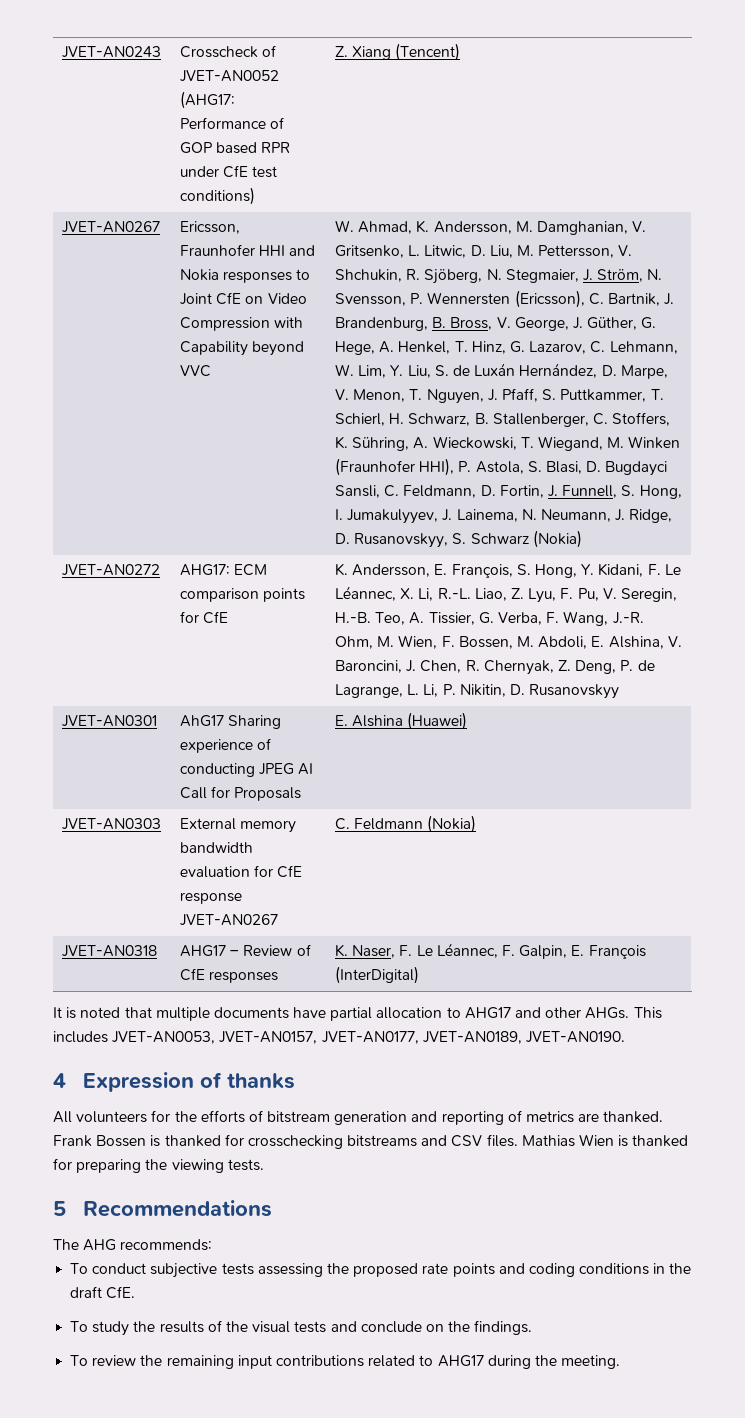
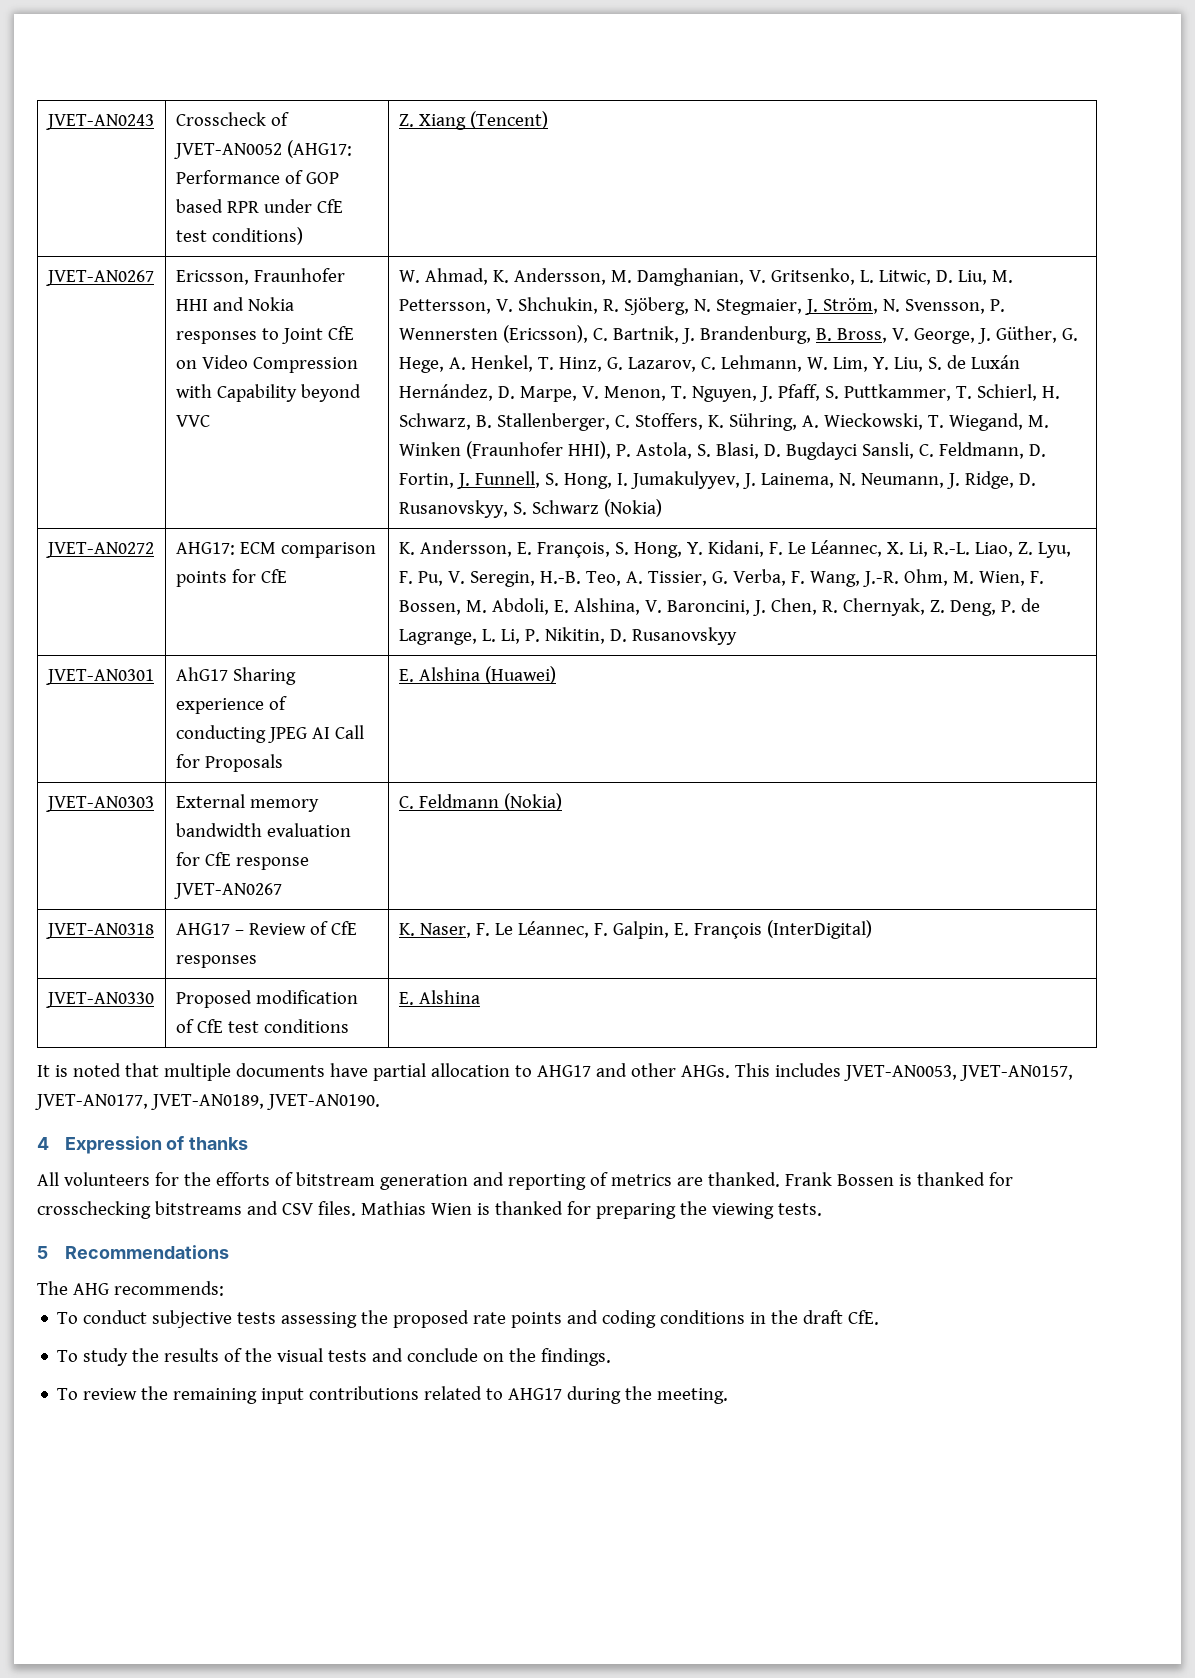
+ JVET-AN0330 | Proposed modification of CfE test conditions | E. Alshina

